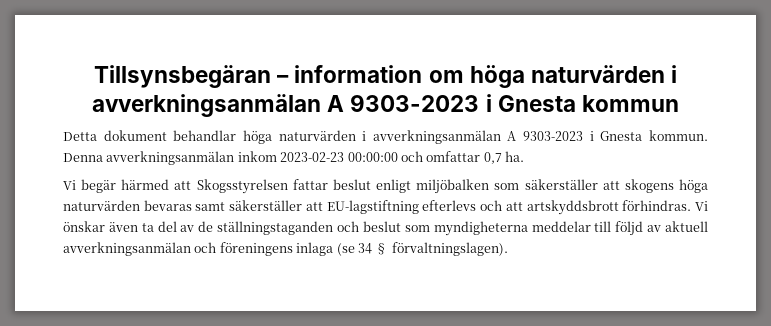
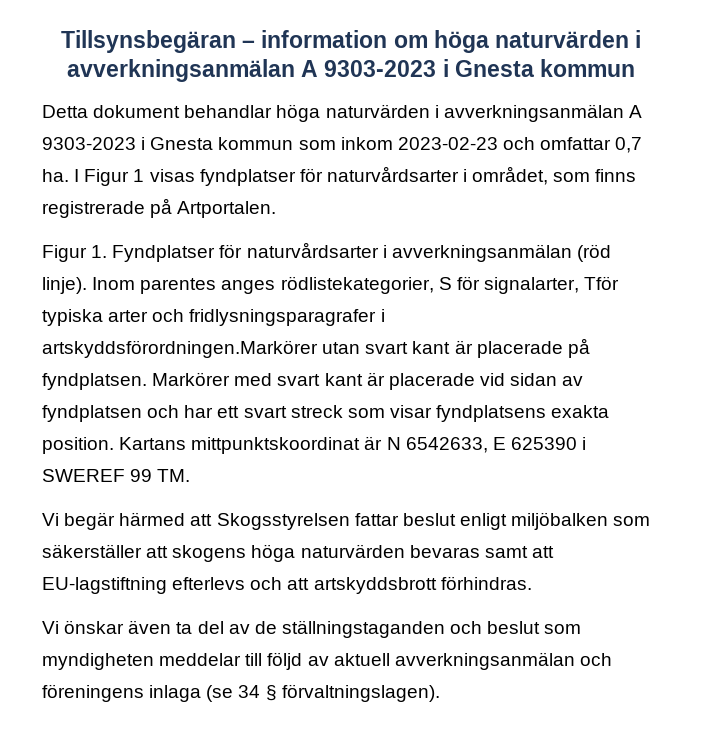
- Detta dokument behandlar höga naturvärden i avverkningsanmälan A 9303-2023 i Gnesta kommun. Denna avverkningsanmälan inkom 2023-02-23 00:00:00 och omfattar 0,7 ha.
+ Detta dokument behandlar höga naturvärden i avverkningsanmälan A 9303-2023 i Gnesta kommun som inkom 2023-02-23 och omfattar 0,7 ha. I Figur 1 visas fyndplatser för naturvårdsarter i området, som finns registrerade på Artportalen.
+ Figur 1. Fyndplatser för naturvårdsarter i avverkningsanmälan (röd linje). Inom parentes anges rödlistekategorier, S för signalarter, Tför typiska arter och fridlysningsparagrafer i artskyddsförordningen.Markörer utan svart kant är placerade på fyndplatsen. Markörer med svart kant är placerade vid sidan av fyndplatsen och har ett svart streck som visar fyndplatsens exakta position. Kartans mittpunktskoordinat är N 6542633, E 625390 i SWEREF 99 TM.
- Vi begär härmed att Skogsstyrelsen fattar beslut enligt miljöbalken som säkerställer att skogens höga naturvärden bevaras samt säkerställer att EU-lagstiftning efterlevs och att artskyddsbrott förhindras. Vi önskar även ta del av de ställningstaganden och beslut som myndigheterna meddelar till följd av aktuell avverkningsanmälan och föreningens inlaga (se 34 § förvaltningslagen).
+ Vi begär härmed att Skogsstyrelsen fattar beslut enligt miljöbalken som säkerställer att skogens höga naturvärden bevaras samt att EU-lagstiftning efterlevs och att artskyddsbrott förhindras.
+ Vi önskar även ta del av de ställningstaganden och beslut som myndigheten meddelar till följd av aktuell avverkningsanmälan och föreningens inlaga (se 34 § förvaltningslagen).

